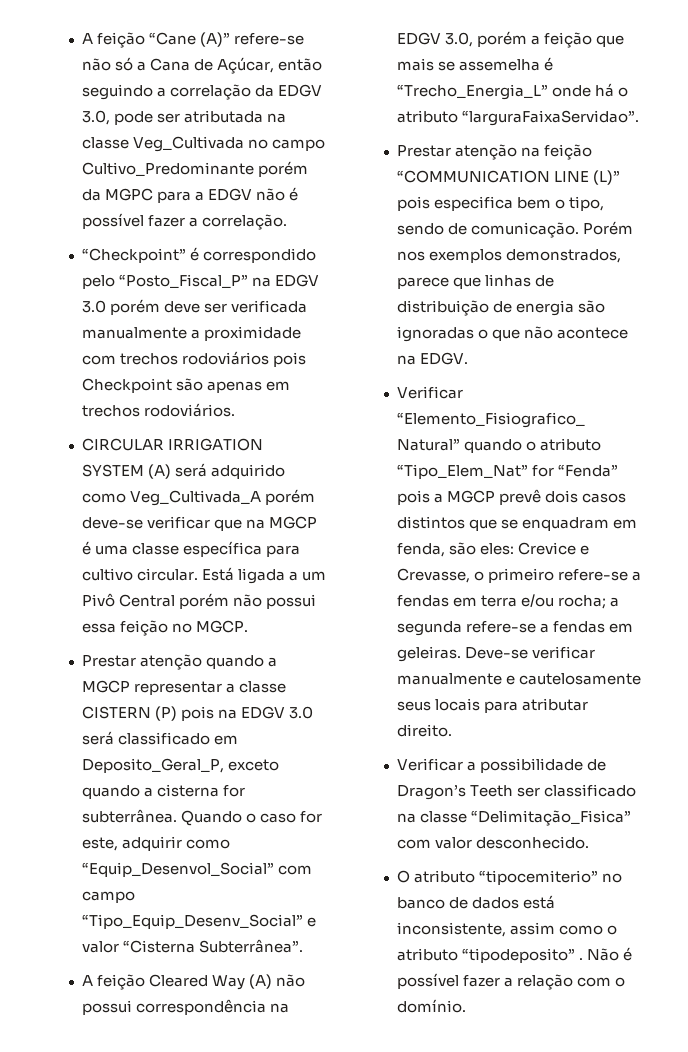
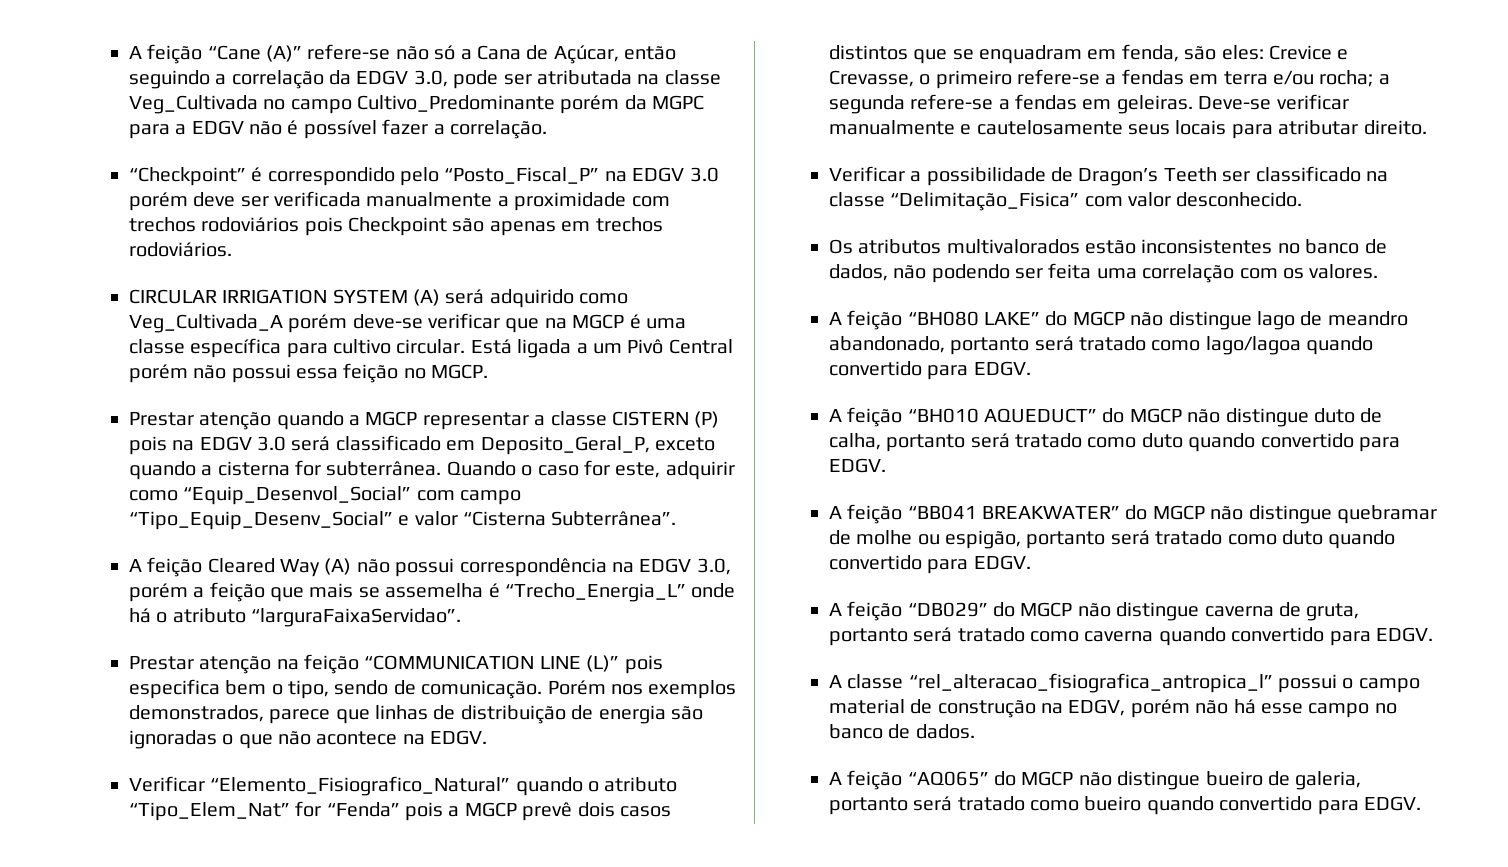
- O atributo “tipocemiterio” no banco de dados está inconsistente, assim como o atributo “tipodeposito” . Não é possível fazer a relação com o domínio.
+ Os atributos multivalorados estão inconsistentes no banco de dados, não podendo ser feita uma correlação com os valores.
+ A feição “BH080 LAKE” do MGCP não distingue lago de meandro abandonado, portanto será tratado como lago/lagoa quando convertido para EDGV.
+ A feição “BH010 AQUEDUCT” do MGCP não distingue duto de calha, portanto será tratado como duto quando convertido para EDGV.
+ A feição “BB041 BREAKWATER” do MGCP não distingue quebramar de molhe ou espigão, portanto será tratado como duto quando convertido para EDGV.
+ A feição “DB029” do MGCP não distingue caverna de gruta, portanto será tratado como caverna quando convertido para EDGV.
+ A classe “rel_alteracao_fisiografica_antropica_l” possui o campo material de construção na EDGV, porém não há esse campo no banco de dados.
+ A feição “AQ065” do MGCP não distingue bueiro de galeria, portanto será tratado como bueiro quando convertido para EDGV.

